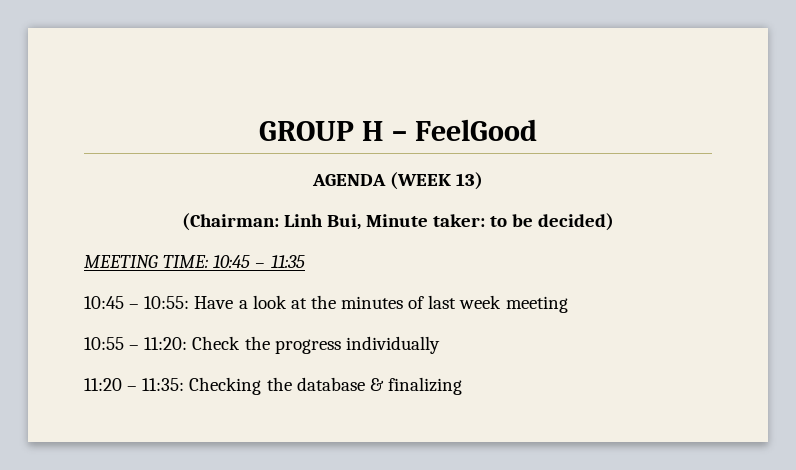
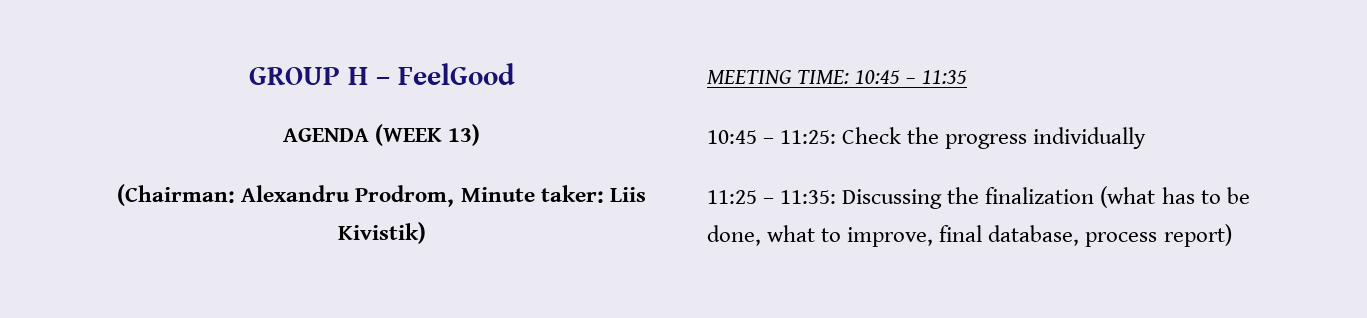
- (Chairman: Linh Bui, Minute taker: to be decided)
+ (Chairman: Alexandru Prodrom, Minute taker: Liis Kivistik)
- 10:45 – 10:55: Have a look at the minutes of last week meeting
- 10:55 – 11:20: Check the progress individually
+ 10:45 – 11:25: Check the progress individually
- 11:20 – 11:35: Checking the database & finalizing
+ 11:25 – 11:35: Discussing the finalization (what has to be done, what to improve, final database, process report)

